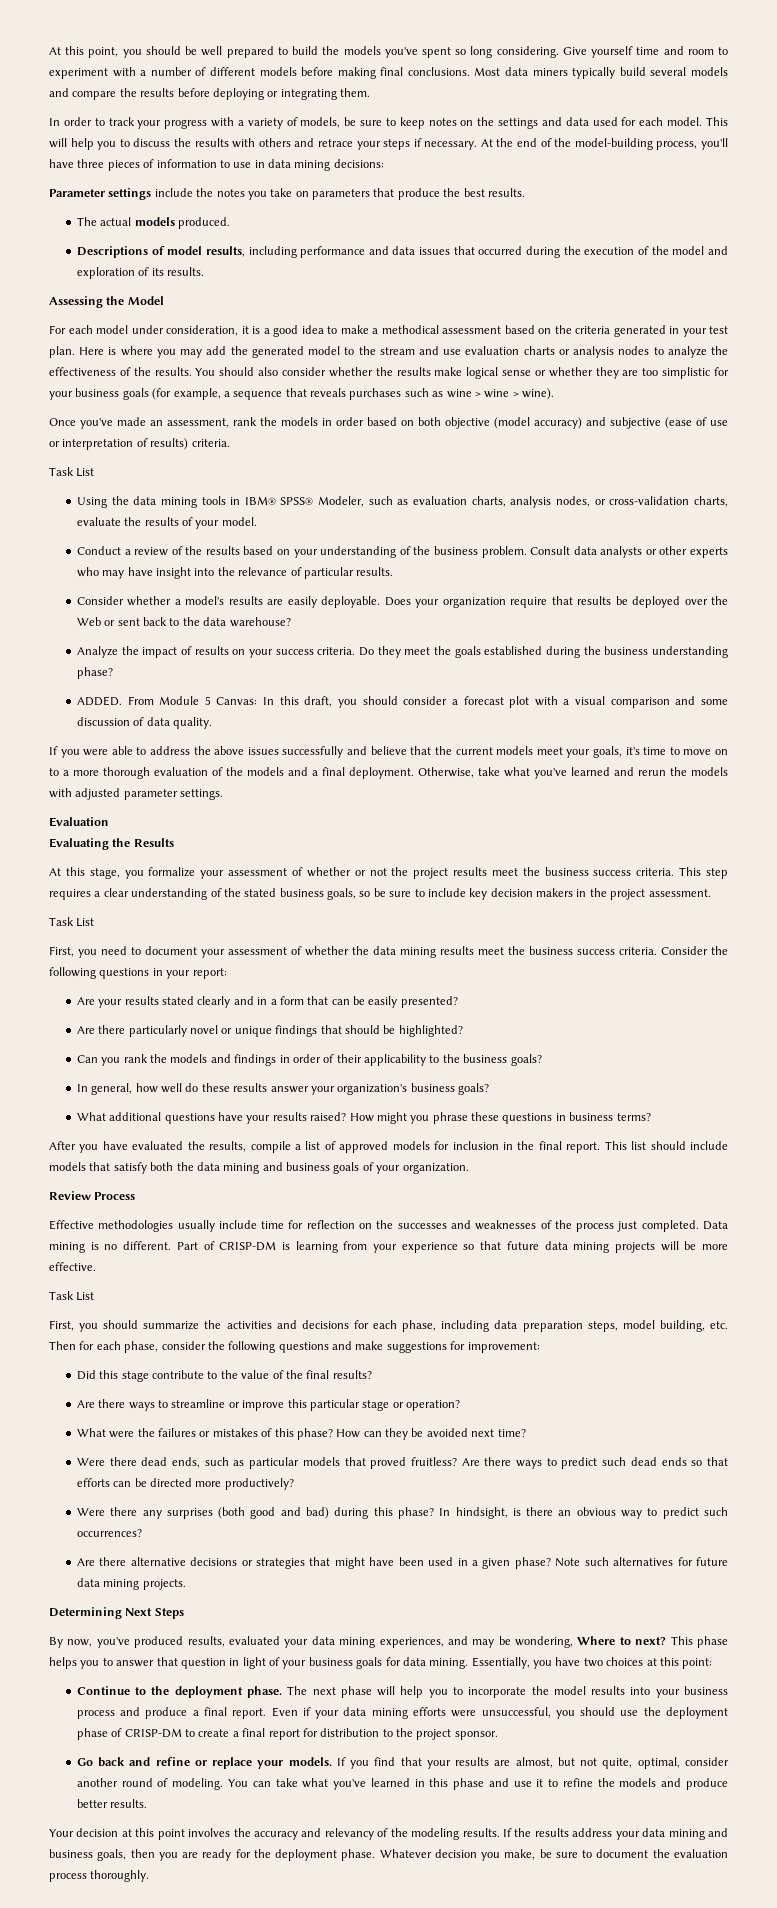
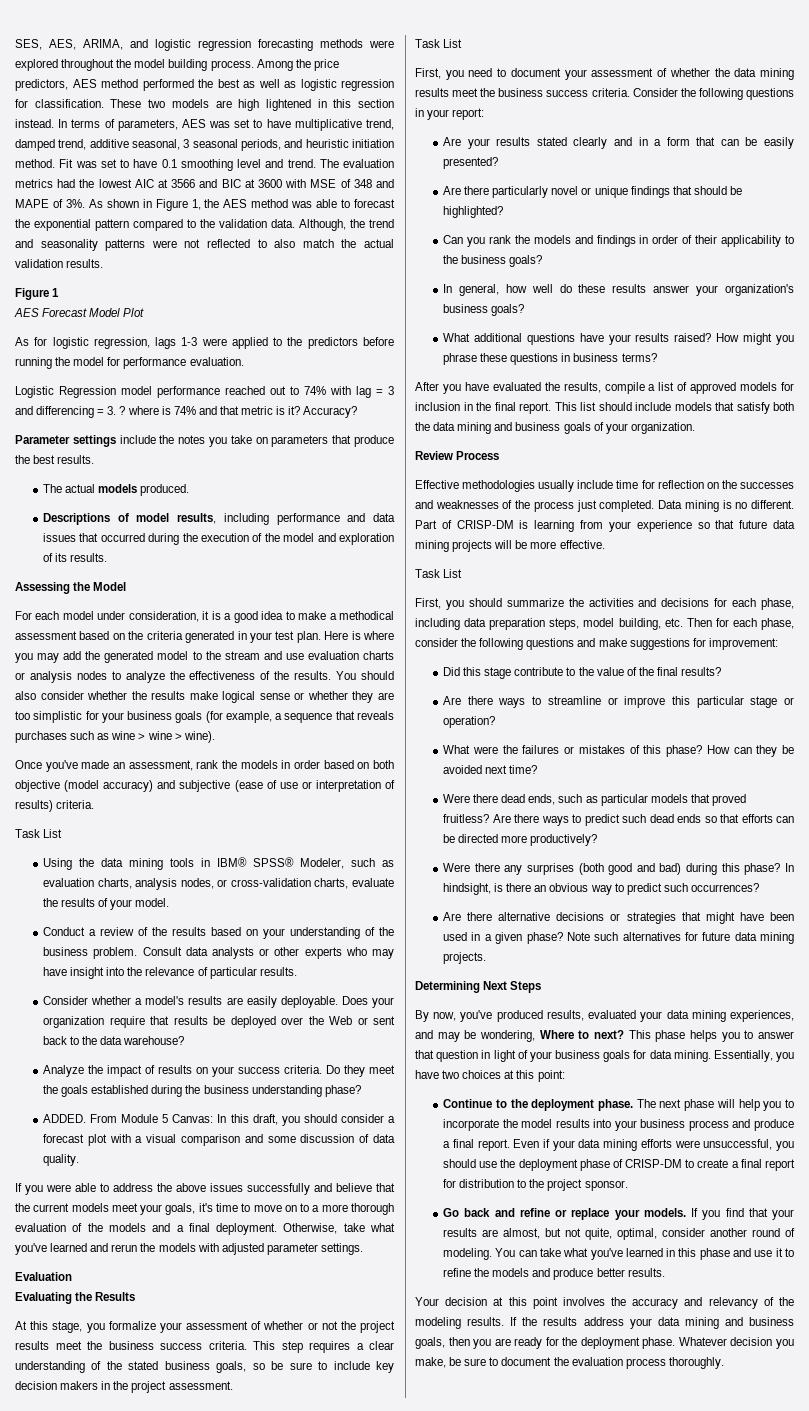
- At this point, you should be well prepared to build the models you've spent so long considering. Give yourself time and room to experiment with a number of different models before making final conclusions. Most data miners typically build several models and compare the results before deploying or integrating them.
- In order to track your progress with a variety of models, be sure to keep notes on the settings and data used for each model. This will help you to discuss the results with others and retrace your steps if necessary. At the end of the model-building process, you'll have three pieces of information to use in data mining decisions:
+ SES, AES, ARIMA, and logistic regression forecasting methods were explored throughout the model building process. Among the price predictors, AES method performed the best as well as logistic regression for classification. These two models are high lightened in this section instead. In terms of parameters, AES was set to have multiplicative trend, damped trend, additive seasonal, 3 seasonal periods, and heuristic initiation method. Fit was set to have 0.1 smoothing level and trend. The evaluation metrics had the lowest AIC at 3566 and BIC at 3600 with MSE of 348 and MAPE of 3%. As shown in Figure 1, the AES method was able to forecast the exponential pattern compared to the validation data. Although, the trend and seasonality patterns were not reflected to also match the actual validation results.
+ Figure 1
+ AES Forecast Model Plot
+ As for logistic regression, lags 1-3 were applied to the predictors before running the model for performance evaluation.
+ Logistic Regression model performance reached out to 74% with lag = 3 and differencing = 3. ? where is 74% and that metric is it? Accuracy?

